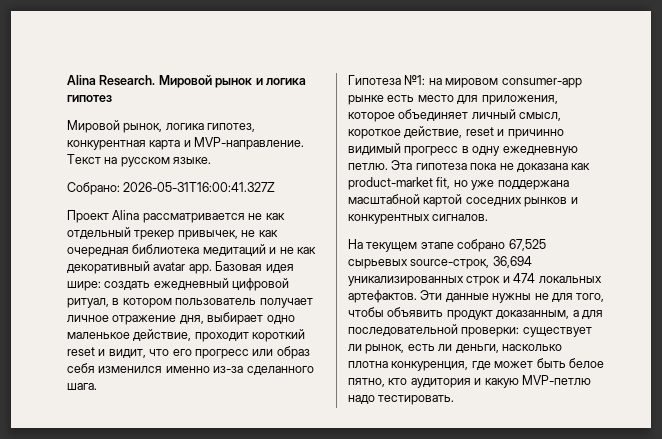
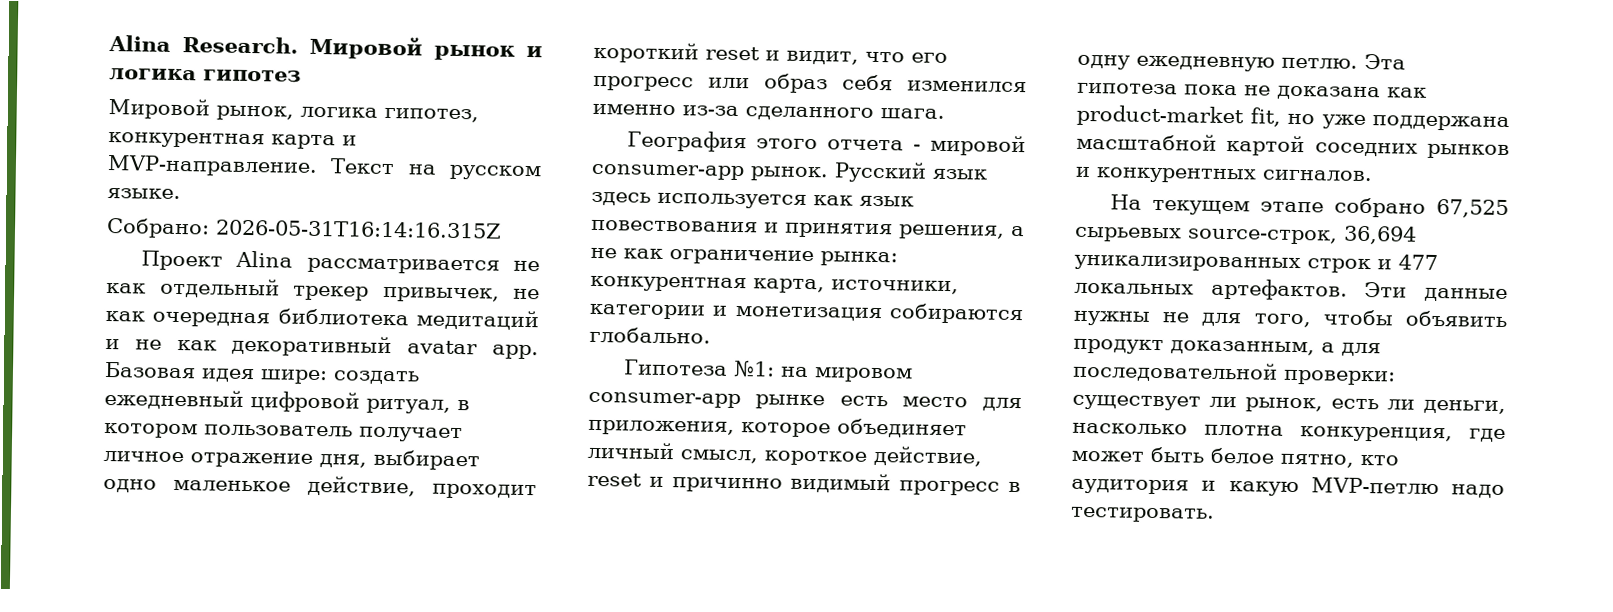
- Собрано: 2026-05-31T16:00:41.327Z
+ Собрано: 2026-05-31T16:14:16.315Z
+ География этого отчета - мировой consumer-app рынок. Русский язык здесь используется как язык повествования и принятия решения, а не как ограничение рынка: конкурентная карта, источники, категории и монетизация собираются глобально.
- На текущем этапе собрано 67,525 сырьевых source-строк, 36,694 уникализированных строк и 474 локальных артефактов.
+ На текущем этапе собрано 67,525 сырьевых source-строк, 36,694 уникализированных строк и 477 локальных артефактов.

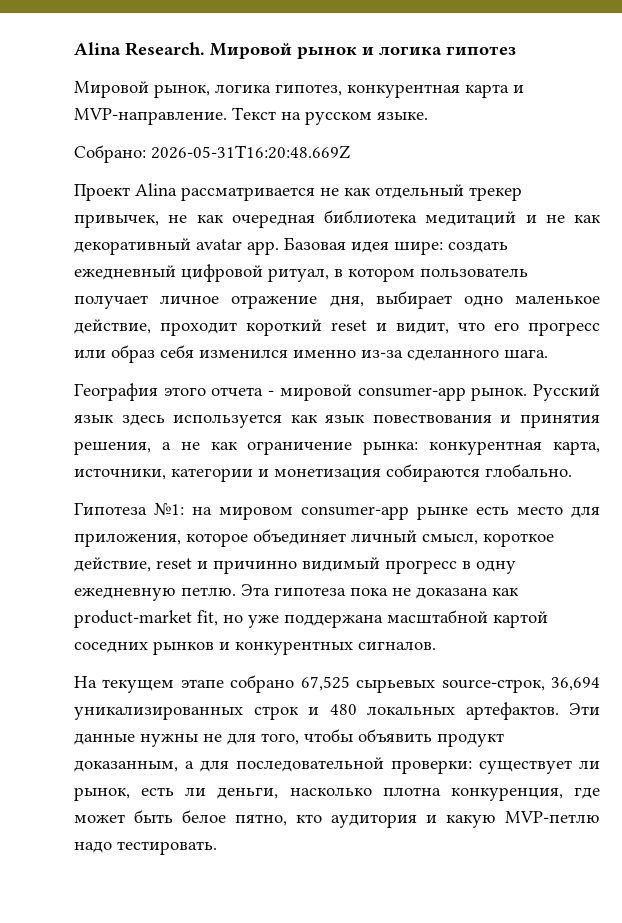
- Собрано: 2026-05-31T16:14:16.315Z
+ Собрано: 2026-05-31T16:20:48.669Z
- На текущем этапе собрано 67,525 сырьевых source-строк, 36,694 уникализированных строк и 477 локальных артефактов.
+ На текущем этапе собрано 67,525 сырьевых source-строк, 36,694 уникализированных строк и 480 локальных артефактов.

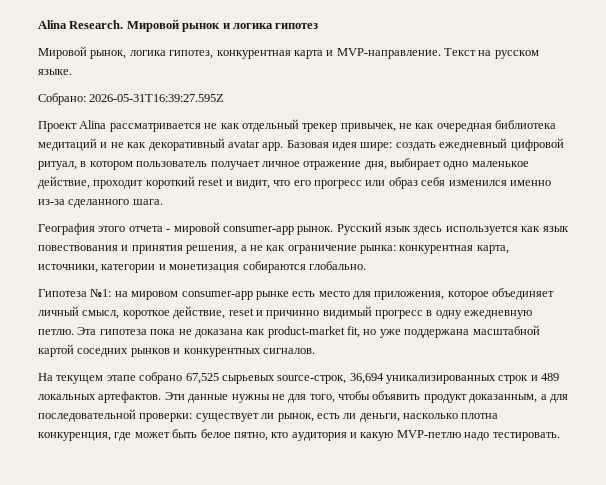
- Собрано: 2026-05-31T16:20:48.669Z
+ Собрано: 2026-05-31T16:39:27.595Z
- На текущем этапе собрано 67,525 сырьевых source-строк, 36,694 уникализированных строк и 480 локальных артефактов.
+ На текущем этапе собрано 67,525 сырьевых source-строк, 36,694 уникализированных строк и 489 локальных артефактов.

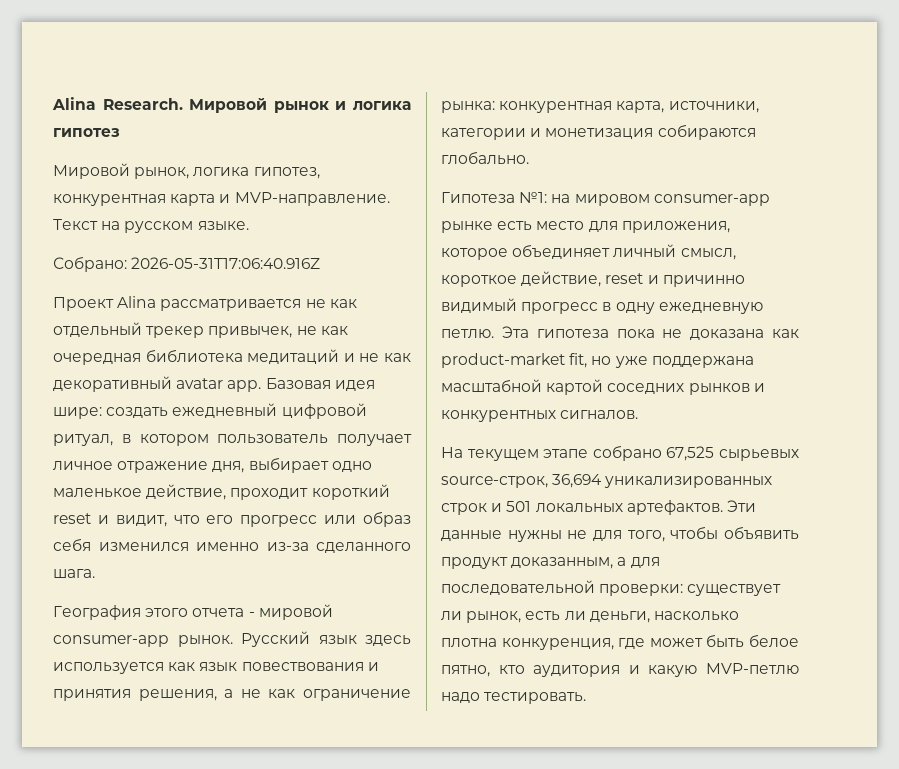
- Собрано: 2026-05-31T16:39:27.595Z
+ Собрано: 2026-05-31T17:06:40.916Z
- На текущем этапе собрано 67,525 сырьевых source-строк, 36,694 уникализированных строк и 489 локальных артефактов.
+ На текущем этапе собрано 67,525 сырьевых source-строк, 36,694 уникализированных строк и 501 локальных артефактов.

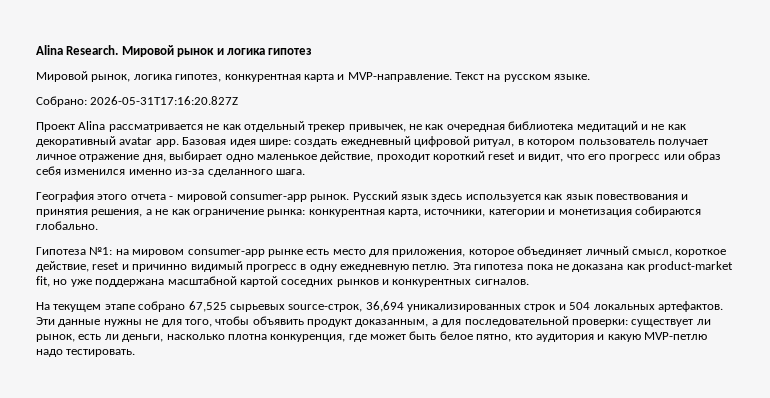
- Собрано: 2026-05-31T17:06:40.916Z
+ Собрано: 2026-05-31T17:16:20.827Z
- На текущем этапе собрано 67,525 сырьевых source-строк, 36,694 уникализированных строк и 501 локальных артефактов.
+ На текущем этапе собрано 67,525 сырьевых source-строк, 36,694 уникализированных строк и 504 локальных артефактов.

